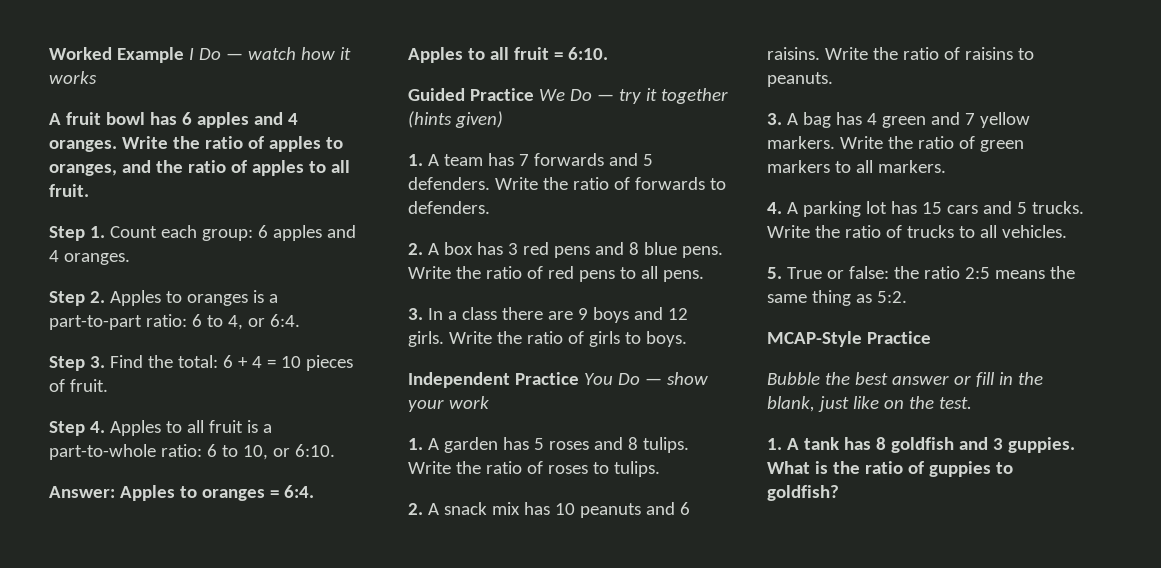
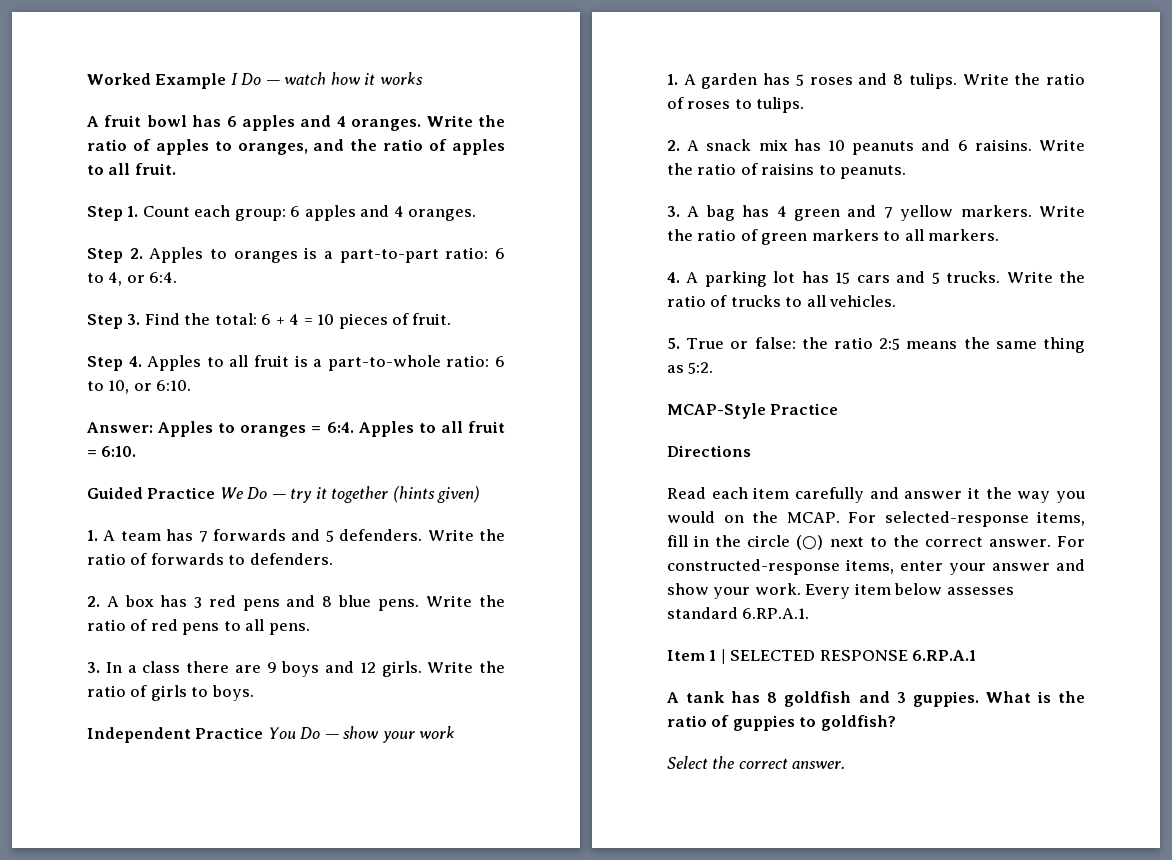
- Bubble the best answer or fill in the blank, just like on the test.
- 1. A tank has 8 goldfish and 3 guppies.
+ Directions
+ Read each item carefully and answer it the way you would on the MCAP. For selected-response items, fill in the circle (○) next to the correct answer. For constructed-response items, enter your answer and show your work. Every item below assesses standard 6.RP.A.1.
+ Item 1 | SELECTED RESPONSE 6.RP.A.1
+ A tank has 8 goldfish and 3 guppies.
+ Select the correct answer.

